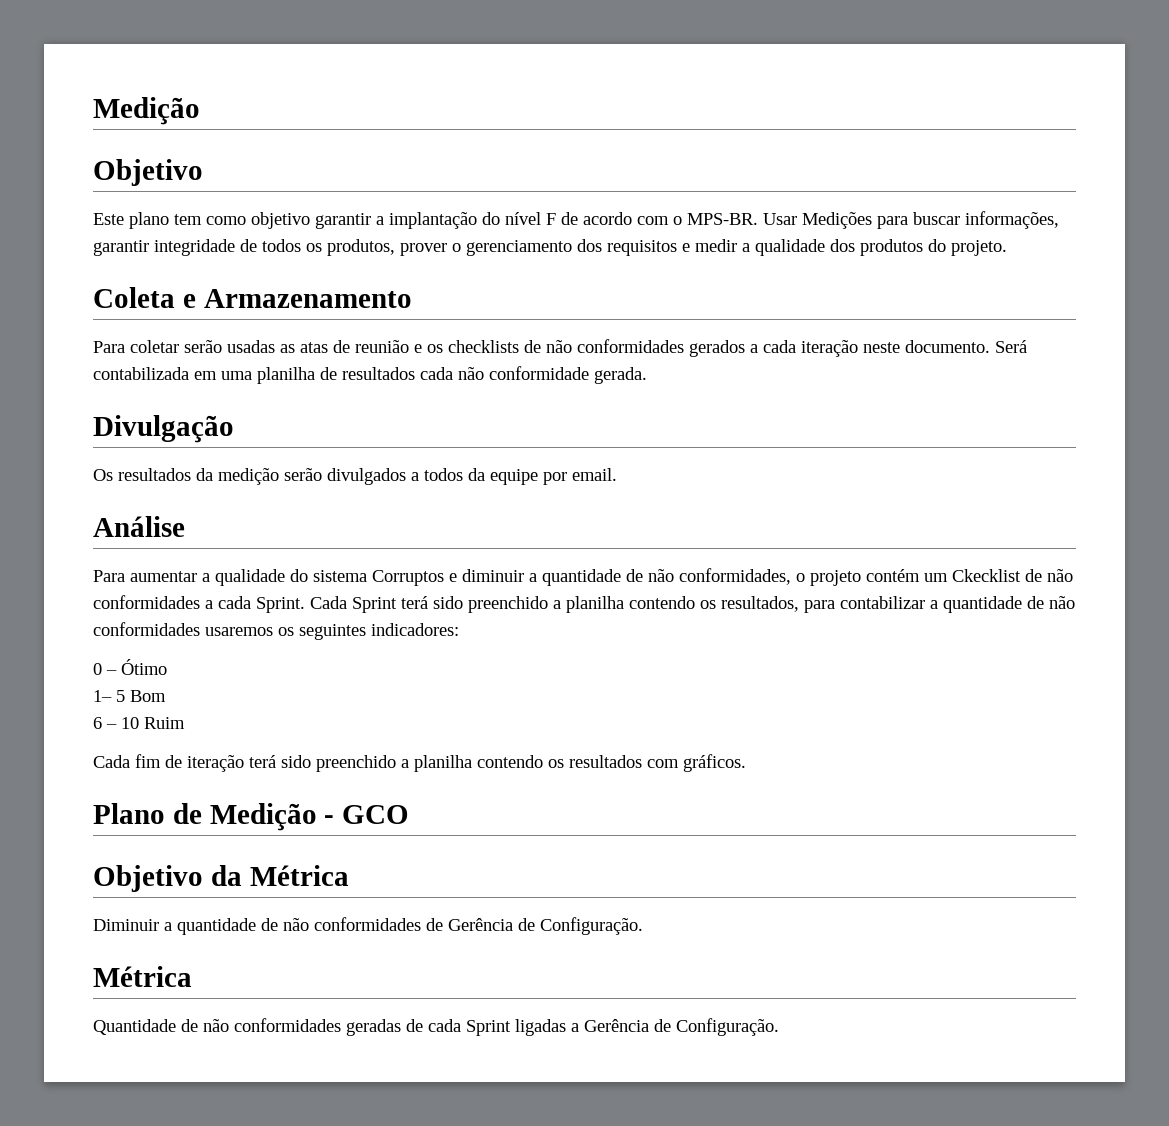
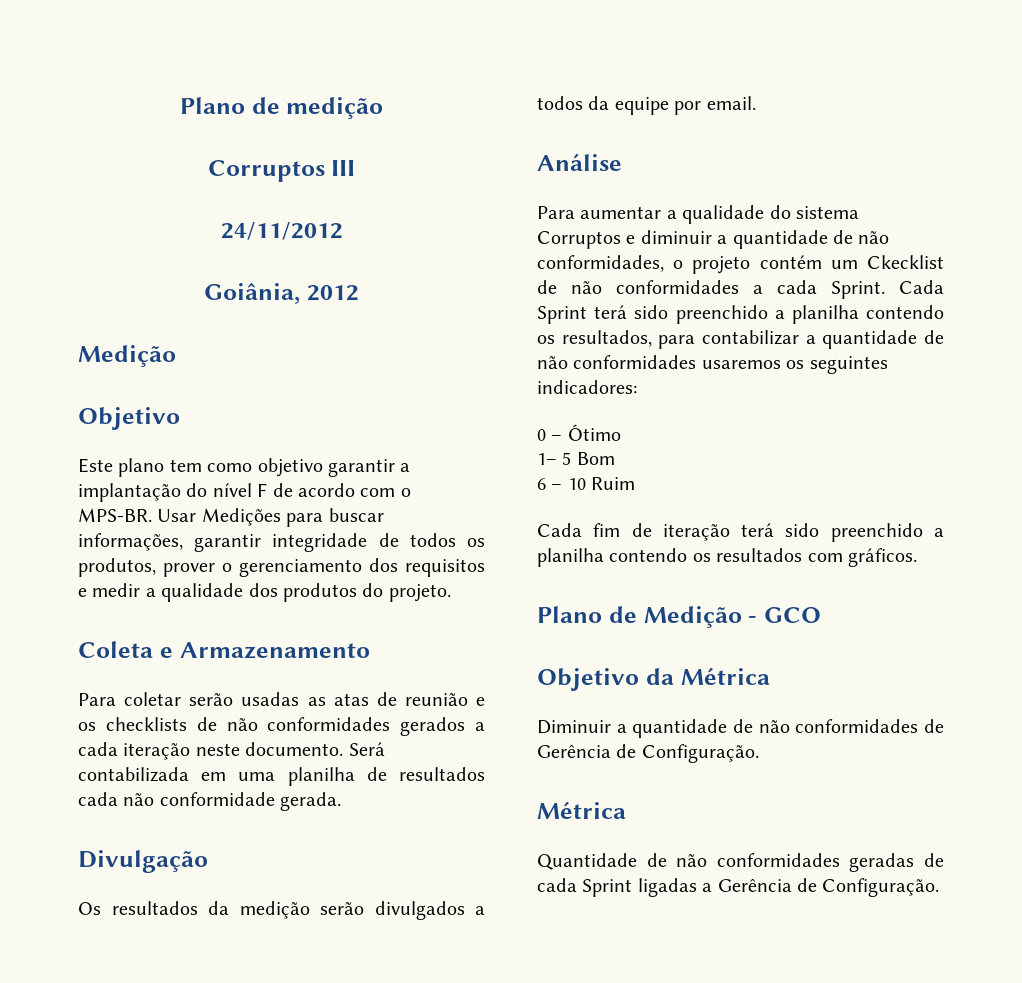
+ Plano de medição
+ Corruptos III
+ 24/11/2012
+ Goiânia, 2012

